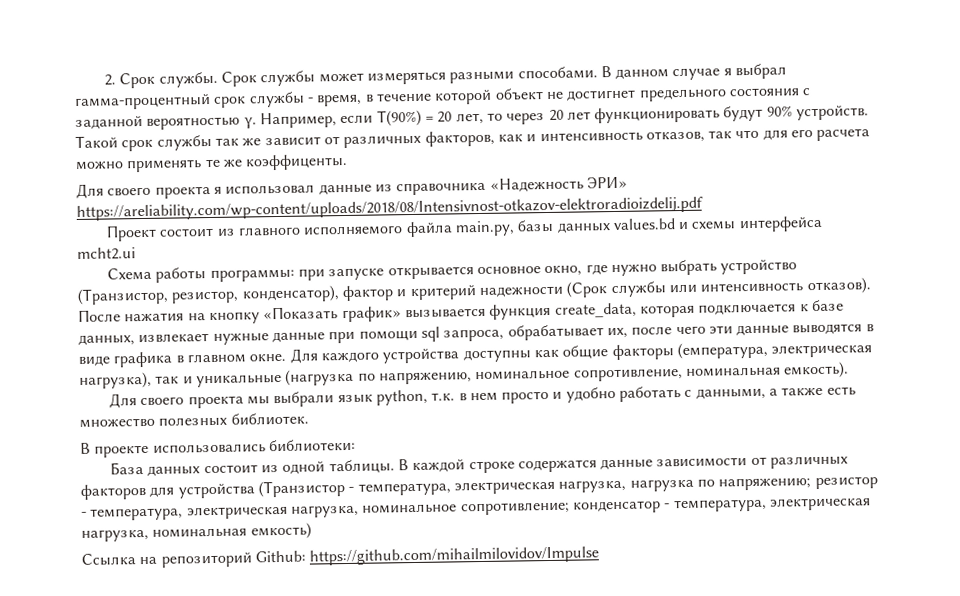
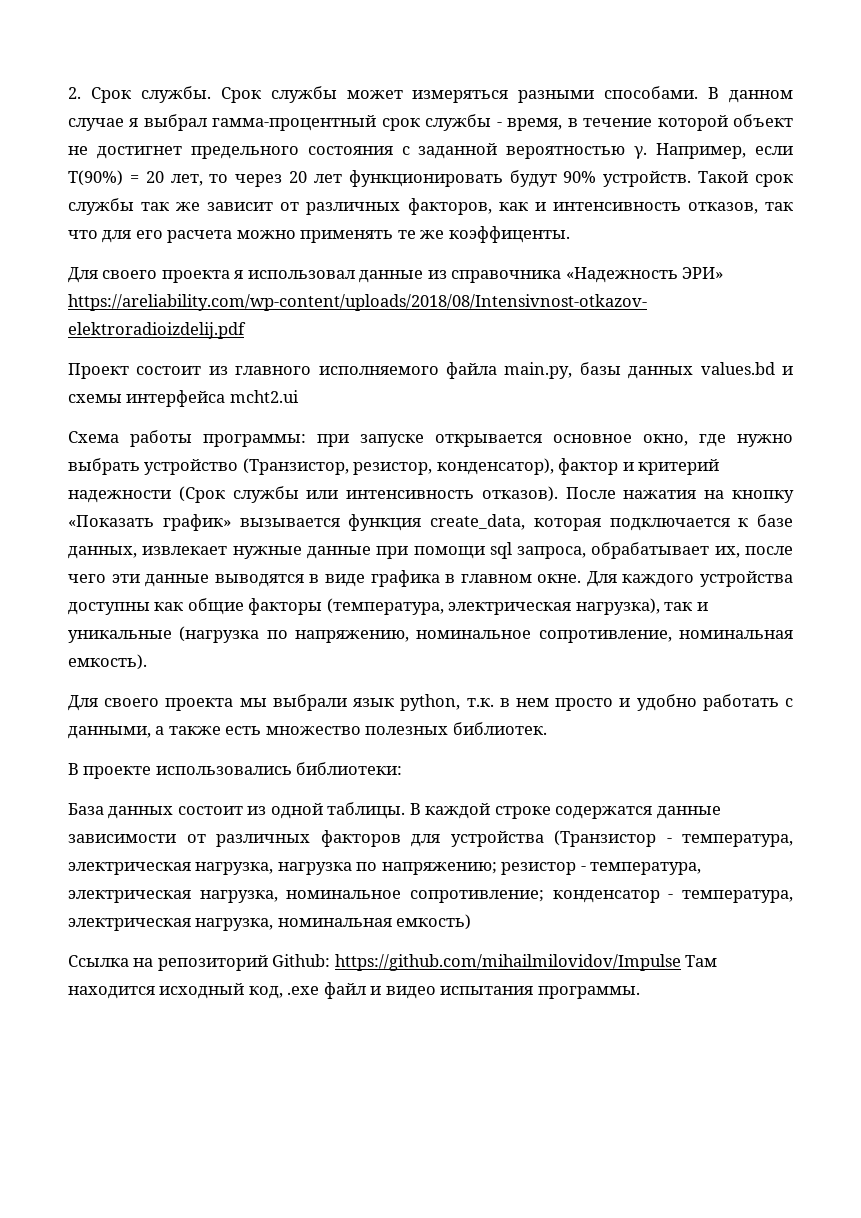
- Для каждого устройства доступны как общие факторы (емпература, электрическая нагрузка), так и уникальные (нагрузка по напряжению, номинальное сопротивление, номинальная емкость).
+ Для каждого устройства доступны как общие факторы (температура, электрическая нагрузка), так и уникальные (нагрузка по напряжению, номинальное сопротивление, номинальная емкость).
- Ссылка на репозиторий Github: https://github.com/mihailmilovidov/Impulse
+ Ссылка на репозиторий Github: https://github.com/mihailmilovidov/Impulse Там находится исходный код, .exe файл и видео испытания программы.

